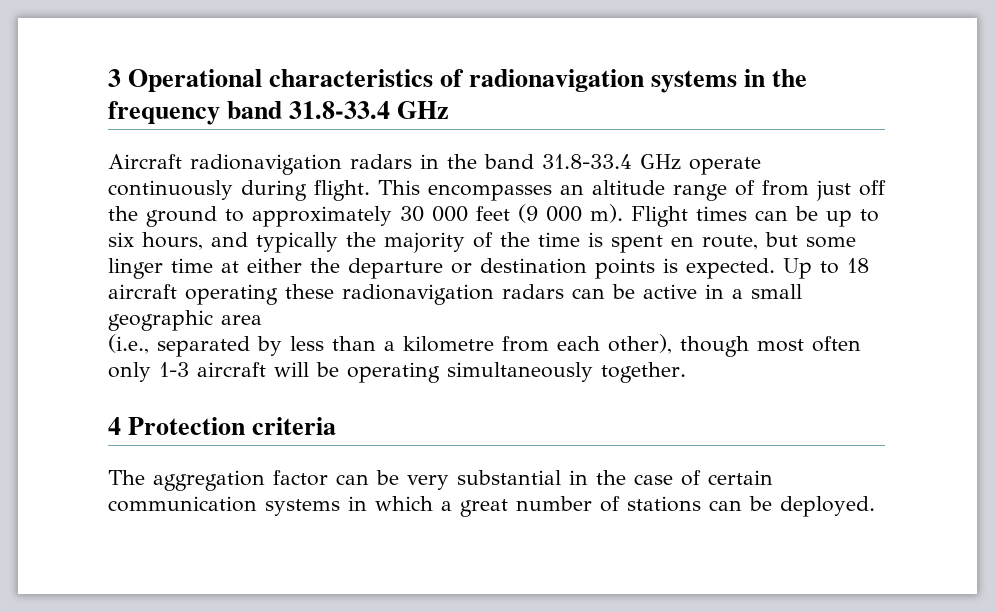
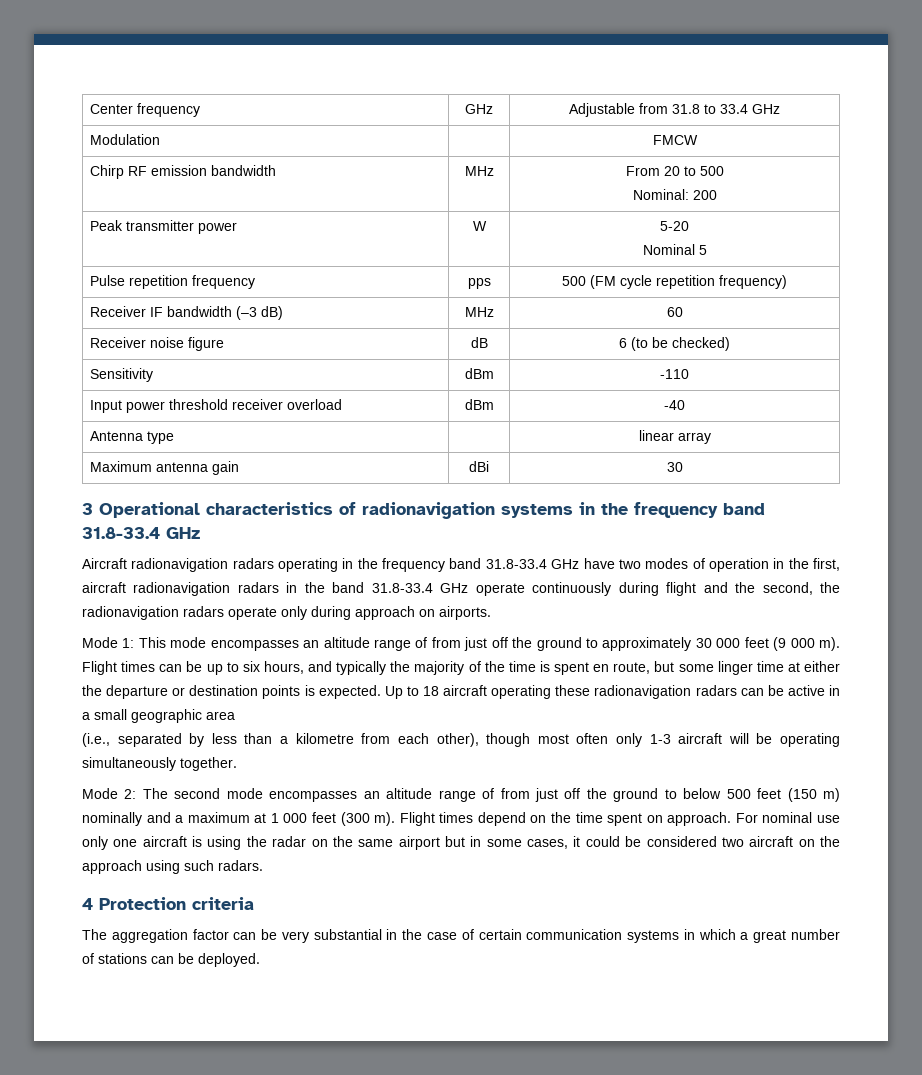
+ Center frequency | GHz | Adjustable from 31.8 to 33.4 GHz
+ Modulation | | FMCW
+ Chirp RF emission bandwidth | MHz | From 20 to 500
+ Nominal: 200
+ Peak transmitter power | W | 5-20
+ Nominal 5
+ Pulse repetition frequency | pps | 500 (FM cycle repetition frequency)
+ Receiver IF bandwidth (–3 dB) | MHz | 60
+ Receiver noise figure | dB | 6 (to be checked)
+ Sensitivity | dBm | -110
+ Input power threshold receiver overload | dBm | -40
+ Antenna type | | linear array
+ Maximum antenna gain | dBi | 30
- Aircraft radionavigation radars in the band 31.8-33.4 GHz operate continuously during flight. This encompasses an altitude range of from just off the ground to approximately 30 000 feet (9 000 m).
+ Aircraft radionavigation radars operating in the frequency band 31.8-33.4 GHz have two modes of operation in the first, aircraft radionavigation radars in the band 31.8-33.4 GHz operate continuously during flight and the second, the radionavigation radars operate only during approach on airports.
+ Mode 1: This mode encompasses an altitude range of from just off the ground to approximately 30 000 feet (9 000 m).
+ Mode 2: The second mode encompasses an altitude range of from just off the ground to below 500 feet (150 m) nominally and a maximum at 1 000 feet (300 m). Flight times depend on the time spent on approach. For nominal use only one aircraft is using the radar on the same airport but in some cases, it could be considered two aircraft on the approach using such radars.

